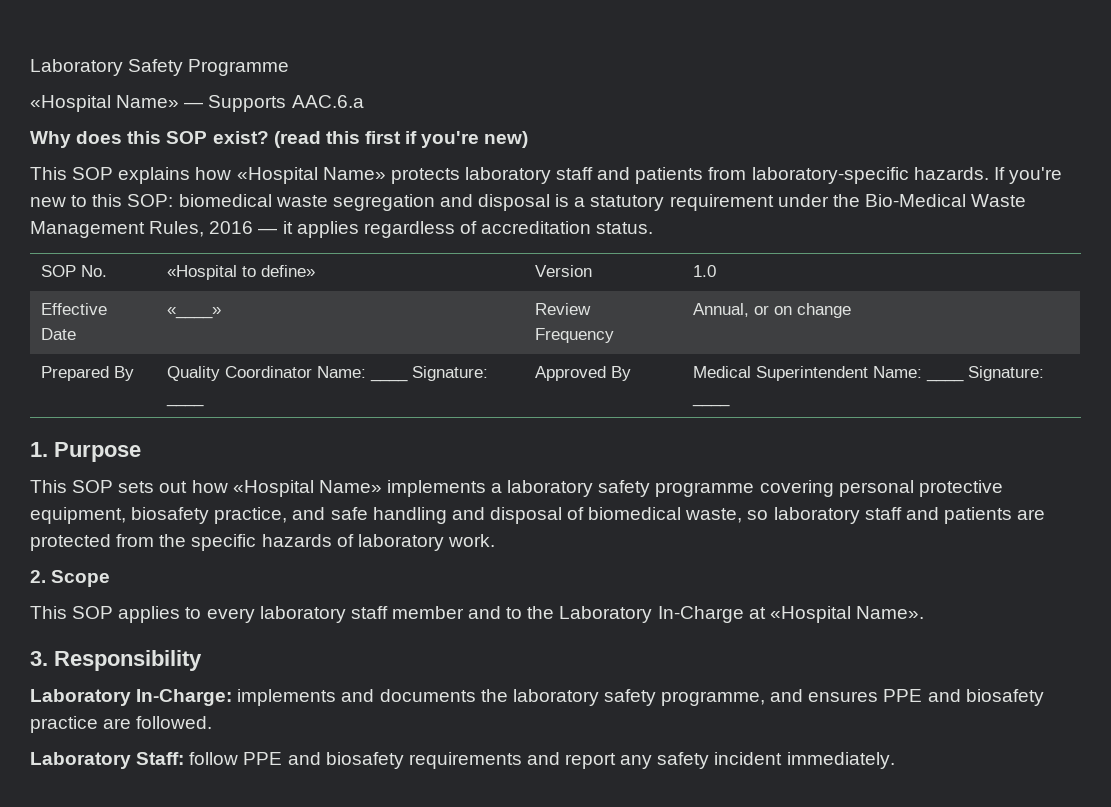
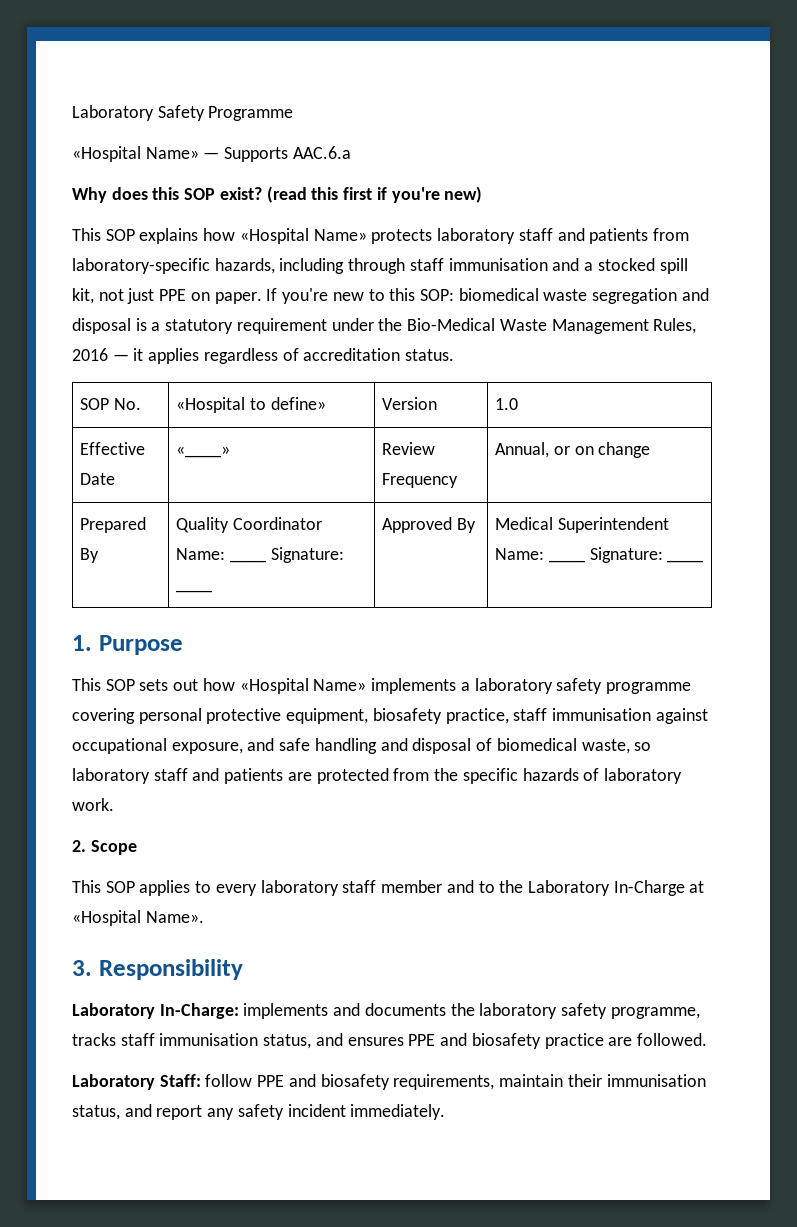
- This SOP explains how «Hospital Name» protects laboratory staff and patients from laboratory-specific hazards.
+ This SOP explains how «Hospital Name» protects laboratory staff and patients from laboratory-specific hazards, including through staff immunisation and a stocked spill kit, not just PPE on paper.
- This SOP sets out how «Hospital Name» implements a laboratory safety programme covering personal protective equipment, biosafety practice, and safe handling and disposal of biomedical waste, so laboratory staff and patients are protected from the specific hazards of laboratory work.
+ This SOP sets out how «Hospital Name» implements a laboratory safety programme covering personal protective equipment, biosafety practice, staff immunisation against occupational exposure, and safe handling and disposal of biomedical waste, so laboratory staff and patients are protected from the specific hazards of laboratory work.
- Laboratory In-Charge: implements and documents the laboratory safety programme, and ensures PPE and biosafety practice are followed.
+ Laboratory In-Charge: implements and documents the laboratory safety programme, tracks staff immunisation status, and ensures PPE and biosafety practice are followed.
- Laboratory Staff: follow PPE and biosafety requirements and report any safety incident immediately.
+ Laboratory Staff: follow PPE and biosafety requirements, maintain their immunisation status, and report any safety incident immediately.

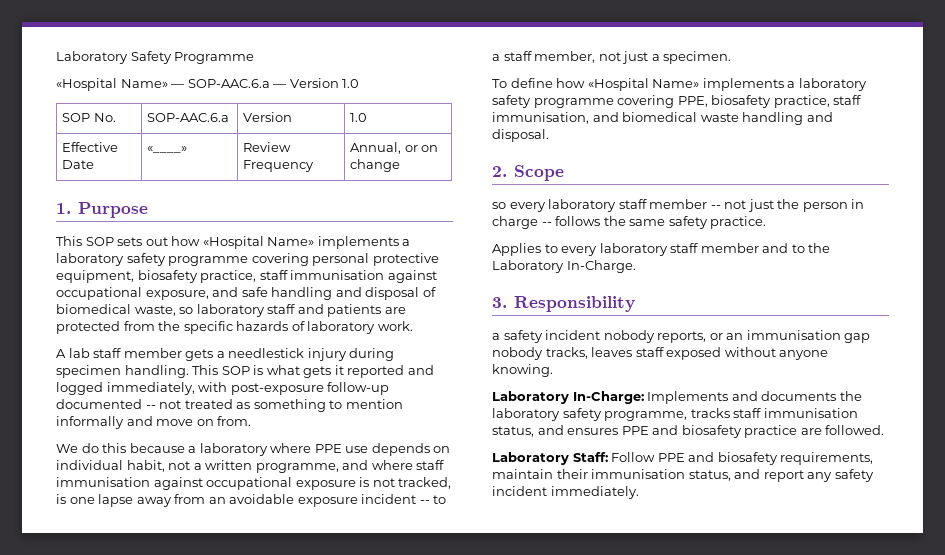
- «Hospital Name» — Supports AAC.6.a
- Why does this SOP exist? (read this first if you're new)
- This SOP explains how «Hospital Name» protects laboratory staff and patients from laboratory-specific hazards, including through staff immunisation and a stocked spill kit, not just PPE on paper. If you're new to this SOP: biomedical waste segregation and disposal is a statutory requirement under the Bio-Medical Waste Management Rules, 2016 — it applies regardless of accreditation status.
+ «Hospital Name» — SOP-AAC.6.a — Version 1.0
- SOP No. | «Hospital to define» | Version | 1.0
+ SOP No. | SOP-AAC.6.a | Version | 1.0
- Prepared By | Quality Coordinator Name: ____ Signature: ____ | Approved By | Medical Superintendent Name: ____ Signature: ____
+ A lab staff member gets a needlestick injury during specimen handling. This SOP is what gets it reported and logged immediately, with post-exposure follow-up documented -- not treated as something to mention informally and move on from.
+ We do this because a laboratory where PPE use depends on individual habit, not a written programme, and where staff immunisation against occupational exposure is not tracked, is one lapse away from an avoidable exposure incident -- to a staff member, not just a specimen.
+ To define how «Hospital Name» implements a laboratory safety programme covering PPE, biosafety practice, staff immunisation, and biomedical waste handling and disposal.
  2. Scope
- This SOP applies to every laboratory staff member and to the Laboratory In-Charge at «Hospital Name».
+ so every laboratory staff member -- not just the person in charge -- follows the same safety practice.
+ Applies to every laboratory staff member and to the Laboratory In-Charge.
  3. Responsibility
+ a safety incident nobody reports, or an immunisation gap nobody tracks, leaves staff exposed without anyone knowing.
- Laboratory In-Charge: implements and documents the laboratory safety programme, tracks staff immunisation status, and ensures PPE and biosafety practice are followed.
+ Laboratory In-Charge: Implements and documents the laboratory safety programme, tracks staff immunisation status, and ensures PPE and biosafety practice are followed.
- Laboratory Staff: follow PPE and biosafety requirements, maintain their immunisation status, and report any safety incident immediately.
+ Laboratory Staff: Follow PPE and biosafety requirements, maintain their immunisation status, and report any safety incident immediately.

